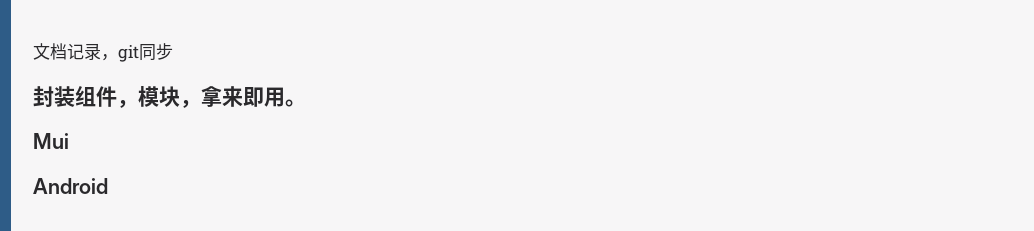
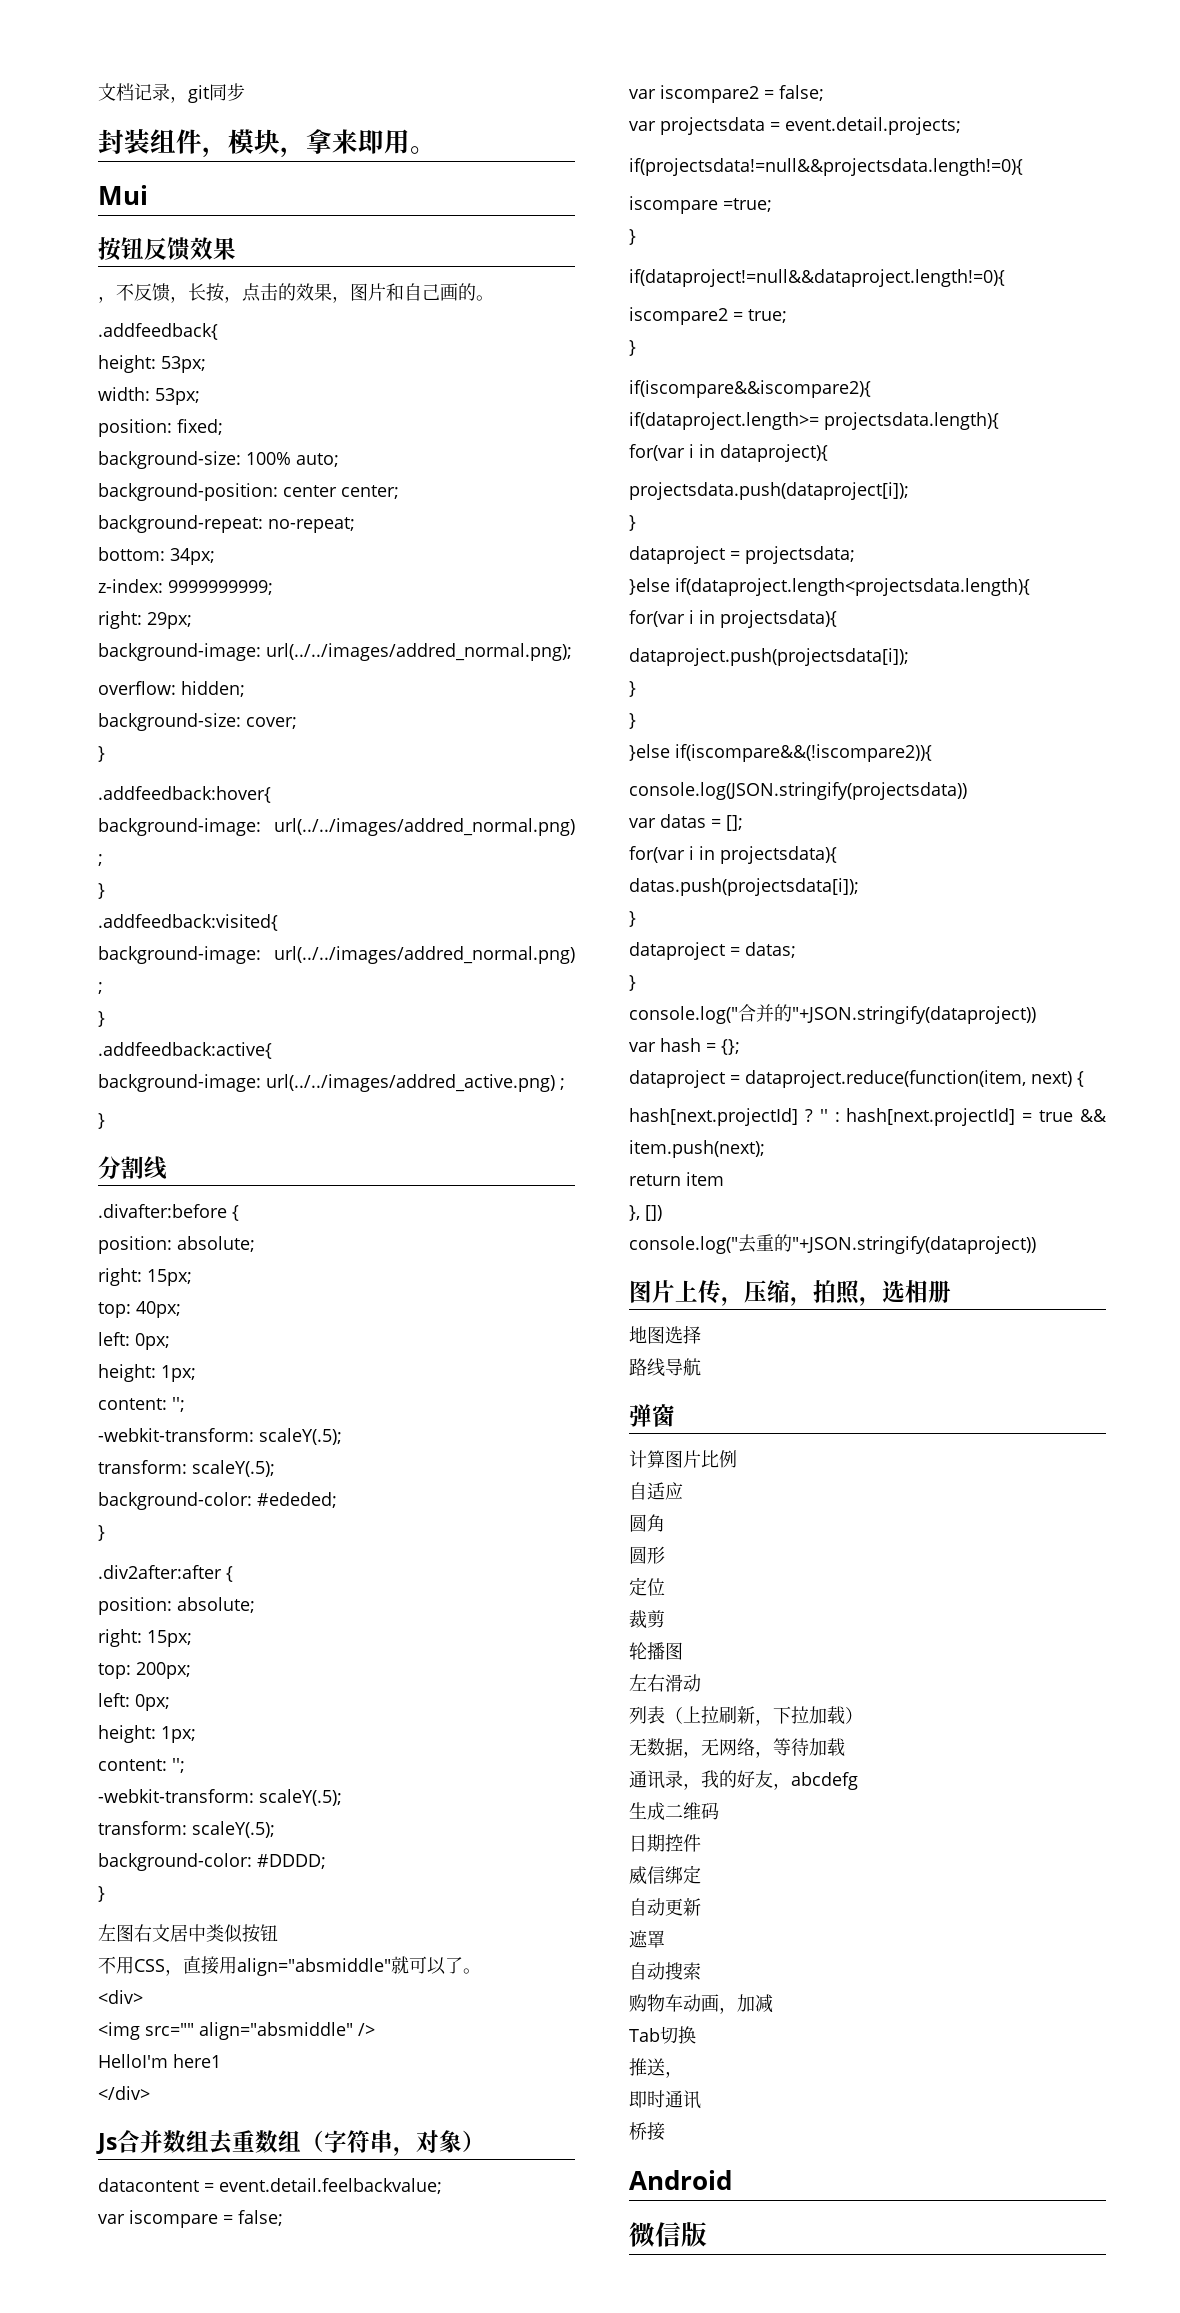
+ 按钮反馈效果
+ ，不反馈，长按，点击的效果，图片和自己画的。
+ .addfeedback{
+ height: 53px;
+ width: 53px;
+ position: fixed;
+ background-size: 100% auto;
+ background-position: center center;
+ background-repeat: no-repeat;
+ bottom: 34px;
+ z-index: 9999999999;
+ right: 29px;
+ background-image: url(../../images/addred_normal.png);
+ overflow: hidden;
+ background-size: cover;
+ }
+ .addfeedback:hover{
+ background-image: url(../../images/addred_normal.png) ;
+ }
+ .addfeedback:visited{
+ background-image: url(../../images/addred_normal.png) ;
+ }
+ .addfeedback:active{
+ background-image: url(../../images/addred_active.png) ;
+ }
+ 分割线
+ .divafter:before {
+ position: absolute;
+ right: 15px;
+ top: 40px;
+ left: 0px;
+ height: 1px;
+ content: '';
+ -webkit-transform: scaleY(.5);
+ transform: scaleY(.5);
+ background-color: #ededed;
+ }
+ .div2after:after {
+ position: absolute;
+ right: 15px;
+ top: 200px;
+ left: 0px;
+ height: 1px;
+ content: '';
+ -webkit-transform: scaleY(.5);
+ transform: scaleY(.5);
+ background-color: #DDDD;
+ }
+ 左图右文居中类似按钮
+ 不用CSS，直接用align="absmiddle"就可以了。
+ <div>
+ <img src="" align="absmiddle" />
+ HelloI'm here1
+ </div>
+ Js合并数组去重数组（字符串，对象）
+ datacontent = event.detail.feelbackvalue;
+ var iscompare = false;
+ var iscompare2 = false;
+ var projectsdata = event.detail.projects;
+ if(projectsdata!=null&&projectsdata.length!=0){
+ iscompare =true;
+ }
+ if(dataproject!=null&&dataproject.length!=0){
+ iscompare2 = true;
+ }
+ if(iscompare&&iscompare2){
+ if(dataproject.length>= projectsdata.length){
+ for(var i in dataproject){
+ projectsdata.push(dataproject[i]);
+ }
+ dataproject = projectsdata;
+ }else if(dataproject.length<projectsdata.length){
+ for(var i in projectsdata){
+ dataproject.push(projectsdata[i]);
+ }
+ }
+ }else if(iscompare&&(!iscompare2)){
+ console.log(JSON.stringify(projectsdata))
+ var datas = [];
+ for(var i in projectsdata){
+ datas.push(projectsdata[i]);
+ }
+ dataproject = datas;
+ }
+ console.log("合并的"+JSON.stringify(dataproject))
+ var hash = {};
+ dataproject = dataproject.reduce(function(item, next) {
+ hash[next.projectId] ? '' : hash[next.projectId] = true && item.push(next);
+ return item
+ }, [])
+ console.log("去重的"+JSON.stringify(dataproject))
+ 图片上传，压缩，拍照，选相册
+ 地图选择
+ 路线导航
+ 弹窗
+ 计算图片比例
+ 自适应
+ 圆角
+ 圆形
+ 定位
+ 裁剪
+ 轮播图
+ 左右滑动
+ 列表（上拉刷新，下拉加载）
+ 无数据，无网络，等待加载
+ 通讯录，我的好友，abcdefg
+ 生成二维码
+ 日期控件
+ 威信绑定
+ 自动更新
+ 遮罩
+ 自动搜索
+ 购物车动画，加减
+ Tab切换
+ 推送，
+ 即时通讯
+ 桥接
+ 微信版

